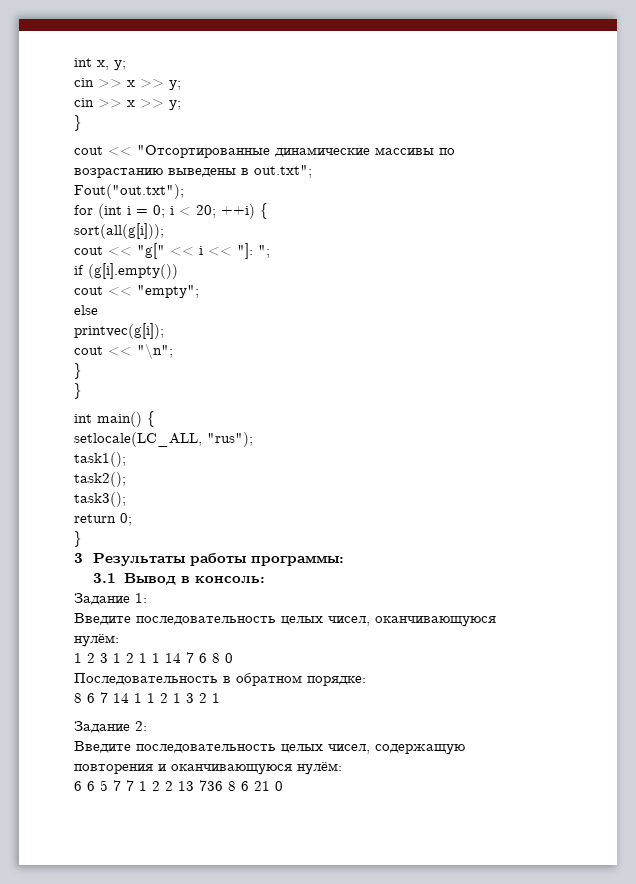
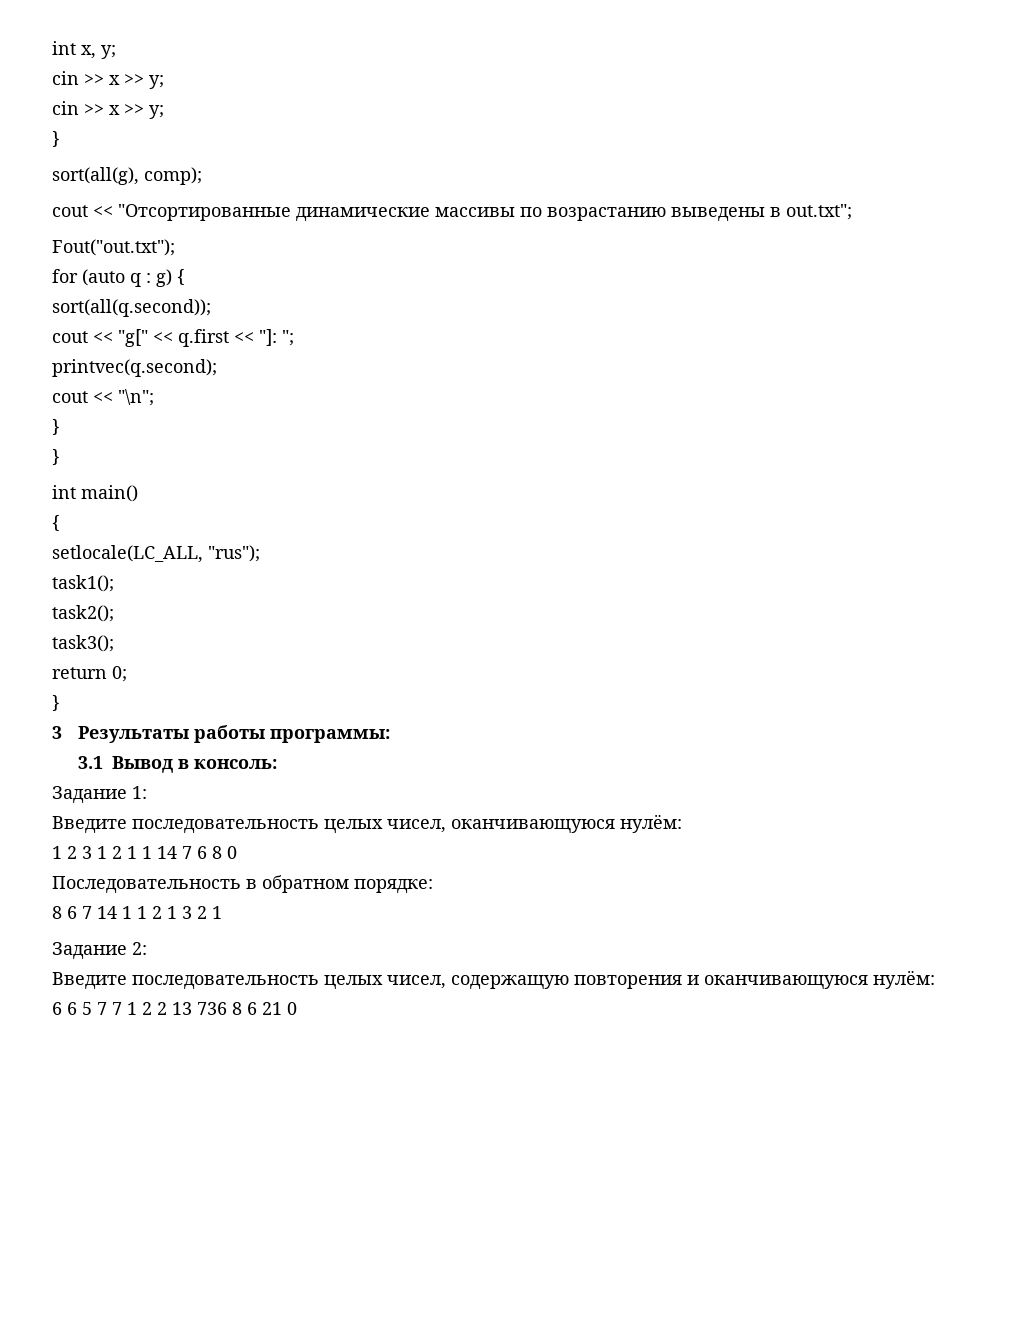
+ sort(all(g), comp);
- for (int i = 0; i < 20; ++i) {
- sort(all(g[i]));
+ for (auto q : g) {
+ sort(all(q.second));
- cout << "g[" << i << "]: ";
+ cout << "g[" << q.first << "]: ";
- if (g[i].empty())
- cout << "empty";
- else
- printvec(g[i]);
+ printvec(q.second);
- int main() {
+ int main()
+ {

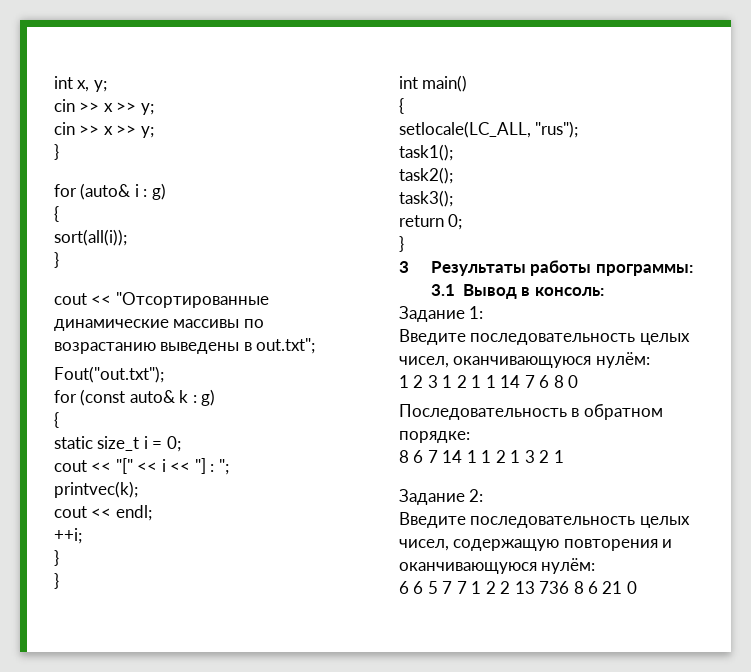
- sort(all(g), comp);
+ for (auto& i : g)
+ {
+ sort(all(i));
+ }
- for (auto q : g) {
- sort(all(q.second));
- cout << "g[" << q.first << "]: ";
+ for (const auto& k : g)
+ {
+ static size_t i = 0;
+ cout << "[" << i << "] : ";
- printvec(q.second);
- cout << "\n";
+ printvec(k);
+ cout << endl;
+ ++i;

